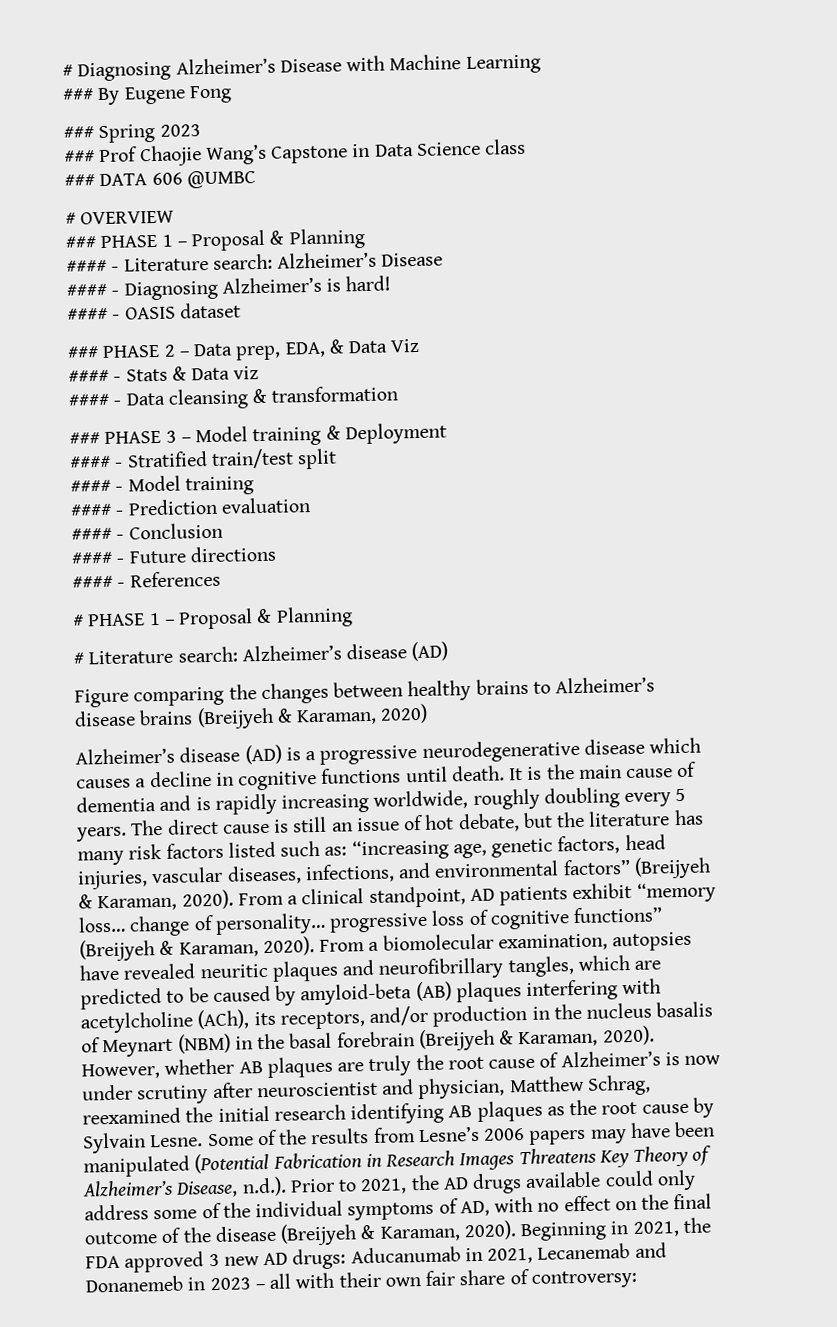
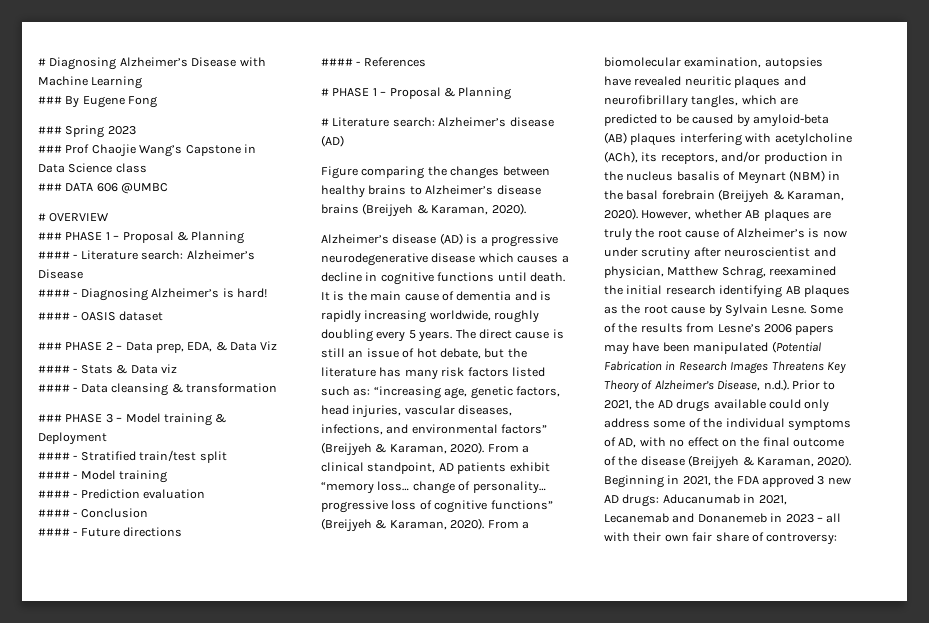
- Figure comparing the changes between healthy brains to Alzheimer’s disease brains (Breijyeh & Karaman, 2020)
+ Figure comparing the changes between healthy brains to Alzheimer’s disease brains (Breijyeh & Karaman, 2020).

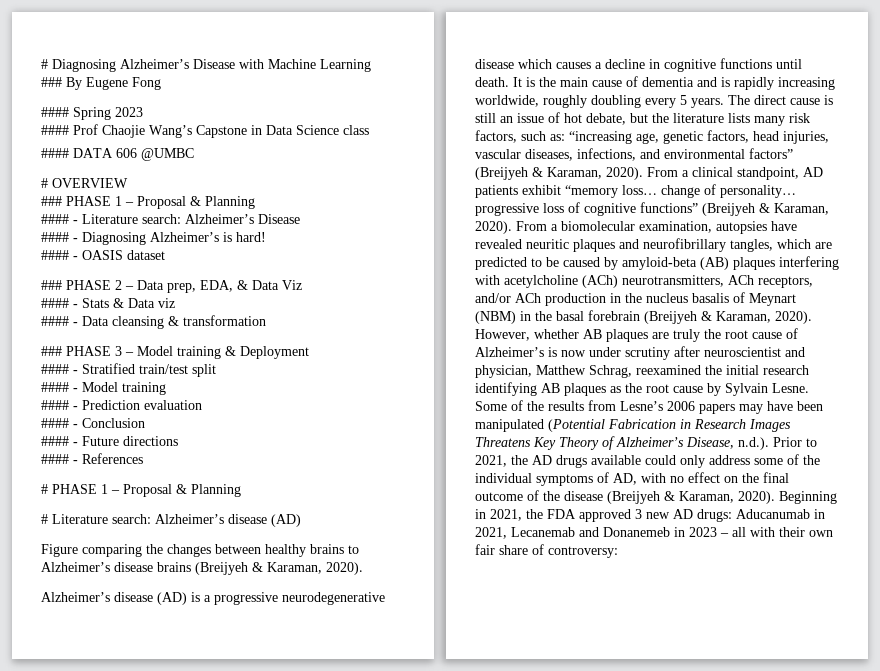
- ### Spring 2023
+ #### Spring 2023
- ### Prof Chaojie Wang’s Capstone in Data Science class
+ #### Prof Chaojie Wang’s Capstone in Data Science class
- ### DATA 606 @UMBC
+ #### DATA 606 @UMBC
- The direct cause is still an issue of hot debate, but the literature has many risk factors listed such as: “increasing age, genetic factors, head injuries, vascular diseases, infections, and environmental factors” (Breijyeh & Karaman, 2020).
+ The direct cause is still an issue of hot debate, but the literature lists many risk factors, such as: “increasing age, genetic factors, head injuries, vascular diseases, infections, and environmental factors” (Breijyeh & Karaman, 2020).
- From a biomolecular examination, autopsies have revealed neuritic plaques and neurofibrillary tangles, which are predicted to be caused by amyloid-beta (AB) plaques interfering with acetylcholine (ACh), its receptors, and/or production in the nucleus basalis of Meynart (NBM) in the basal forebrain (Breijyeh & Karaman, 2020).
+ From a biomolecular examination, autopsies have revealed neuritic plaques and neurofibrillary tangles, which are predicted to be caused by amyloid-beta (AB) plaques interfering with acetylcholine (ACh) neurotransmitters, ACh receptors, and/or ACh production in the nucleus basalis of Meynart (NBM) in the basal forebrain (Breijyeh & Karaman, 2020).

